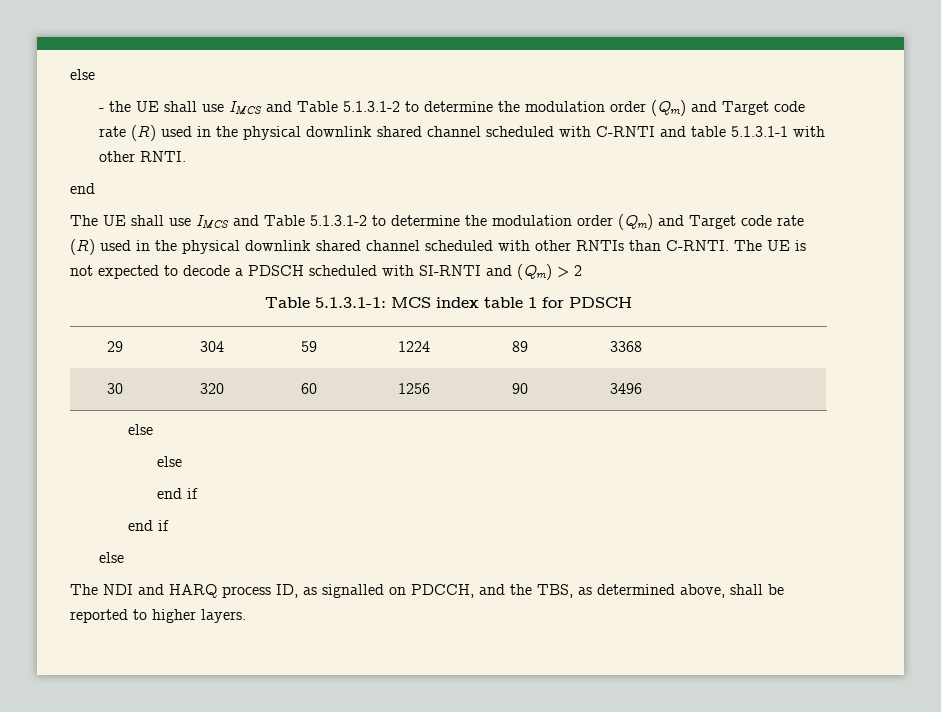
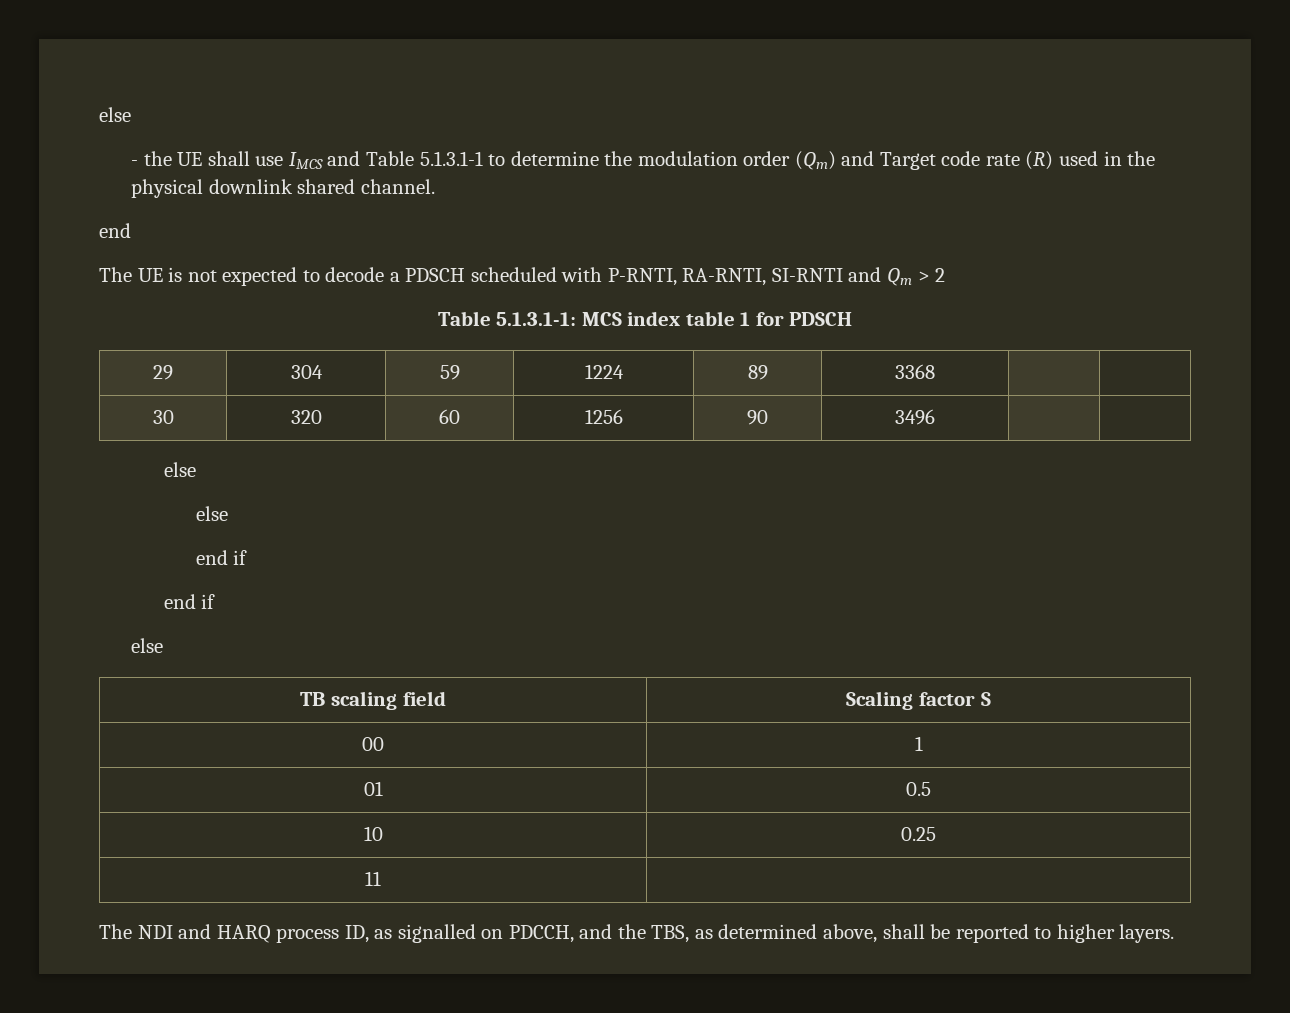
- - the UE shall use IMCS and Table 5.1.3.1-2 to determine the modulation order (Qm) and Target code rate (R) used in the physical downlink shared channel scheduled with C-RNTI and table 5.1.3.1-1 with other RNTI.
+ - the UE shall use IMCS and Table 5.1.3.1-1 to determine the modulation order (Qm) and Target code rate (R) used in the physical downlink shared channel.
  end
- The UE shall use IMCS and Table 5.1.3.1-2 to determine the modulation order (Qm) and Target code rate (R) used in the physical downlink shared channel scheduled with other RNTIs than C-RNTI. The UE is not expected to decode a PDSCH scheduled with SI-RNTI and (Qm) > 2
+ The UE is not expected to decode a PDSCH scheduled with P-RNTI, RA-RNTI, SI-RNTI and Qm > 2
+ TB scaling field | Scaling factor S
+ 00 | 1
+ 01 | 0.5
+ 10 | 0.25
+ 11 |

